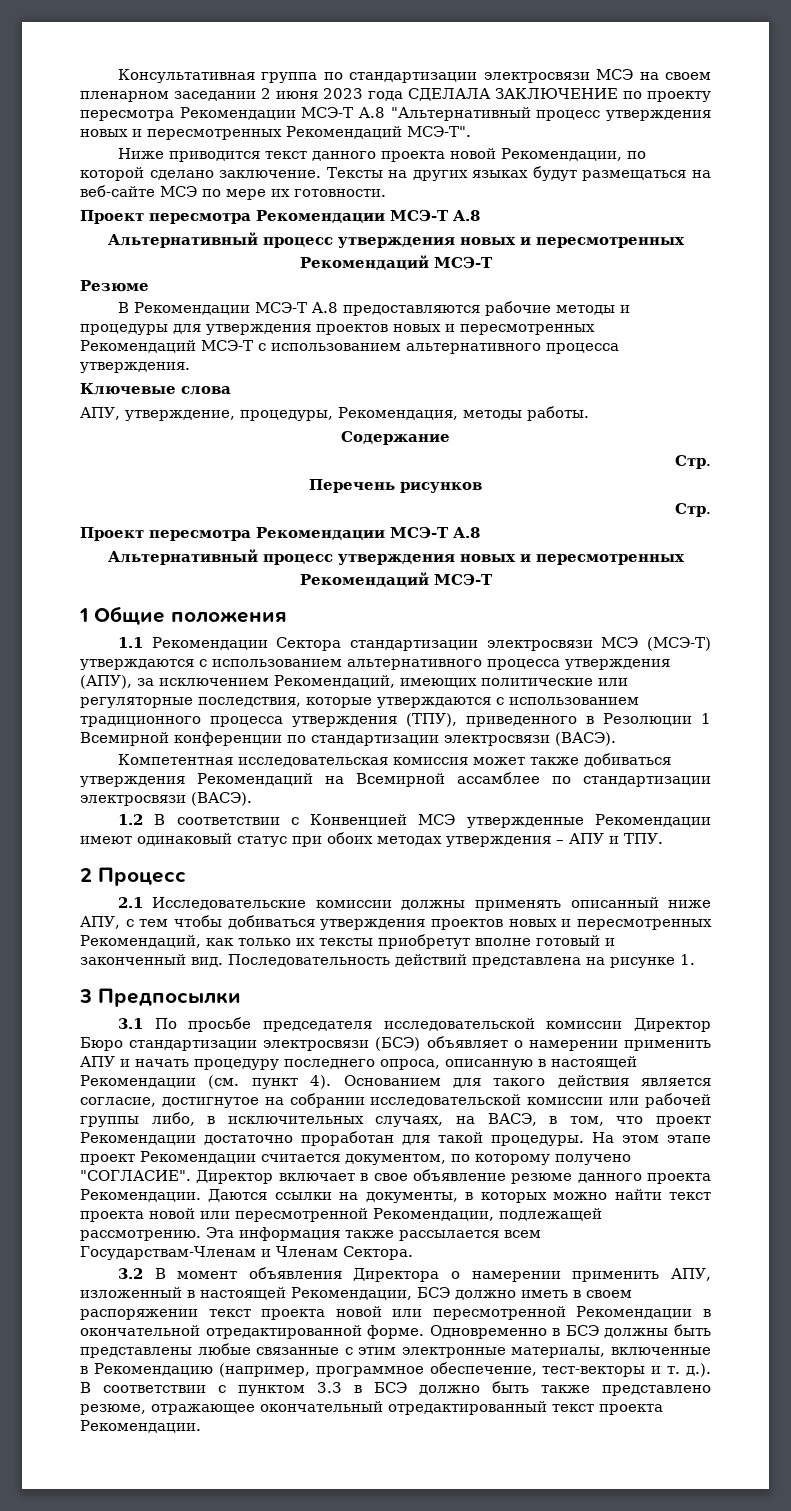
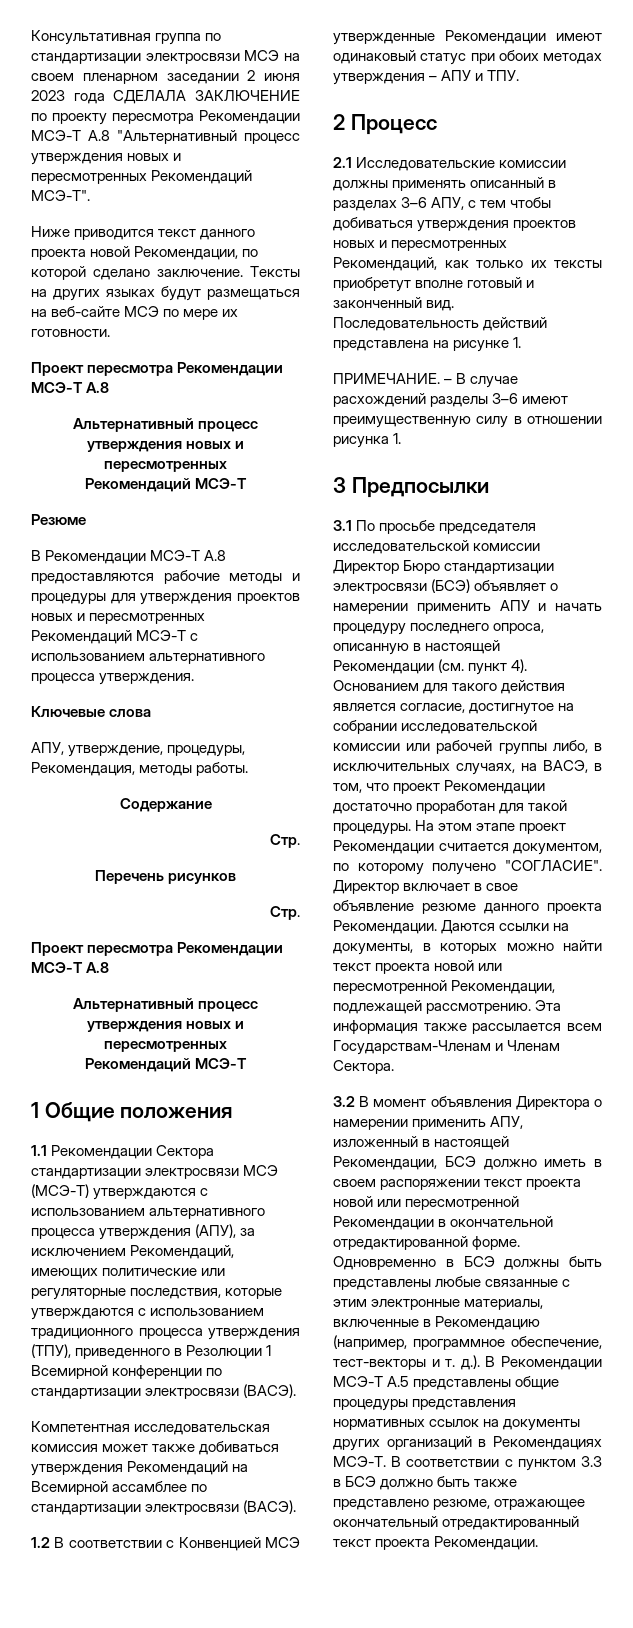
- 2.1 Исследовательские комиссии должны применять описанный ниже АПУ, с тем чтобы добиваться утверждения проектов новых и пересмотренных Рекомендаций, как только их тексты приобретут вполне готовый и законченный вид.
+ 2.1 Исследовательские комиссии должны применять описанный в разделах 3–6 АПУ, с тем чтобы добиваться утверждения проектов новых и пересмотренных Рекомендаций, как только их тексты приобретут вполне готовый и законченный вид.
+ ПРИМЕЧАНИЕ. – В случае расхождений разделы 3–6 имеют преимущественную силу в отношении рисунка 1.
- Одновременно в БСЭ должны быть представлены любые связанные с этим электронные материалы, включенные в Рекомендацию (например, программное обеспечение, тест-векторы и т. д.). В соответствии с пунктом 3.3 в БСЭ должно быть также представлено резюме, отражающее окончательный отредактированный текст проекта Рекомендации.
+ Одновременно в БСЭ должны быть представлены любые связанные с этим электронные материалы, включенные в Рекомендацию (например, программное обеспечение, тест-векторы и т. д.). В Рекомендации МСЭ-T A.5 представлены общие процедуры представления нормативных ссылок на документы других организаций в Рекомендациях МСЭ-T. В соответствии с пунктом 3.3 в БСЭ должно быть также представлено резюме, отражающее окончательный отредактированный текст проекта Рекомендации.

